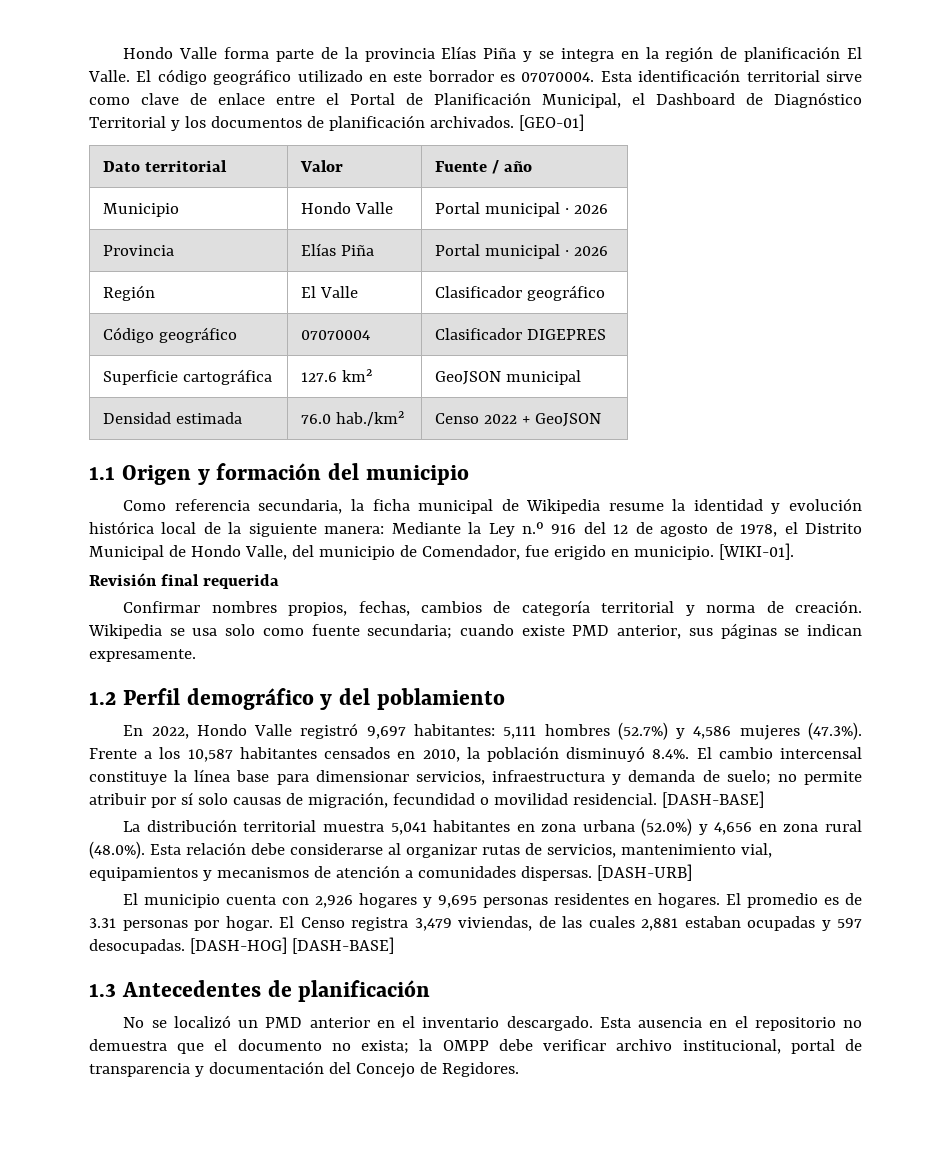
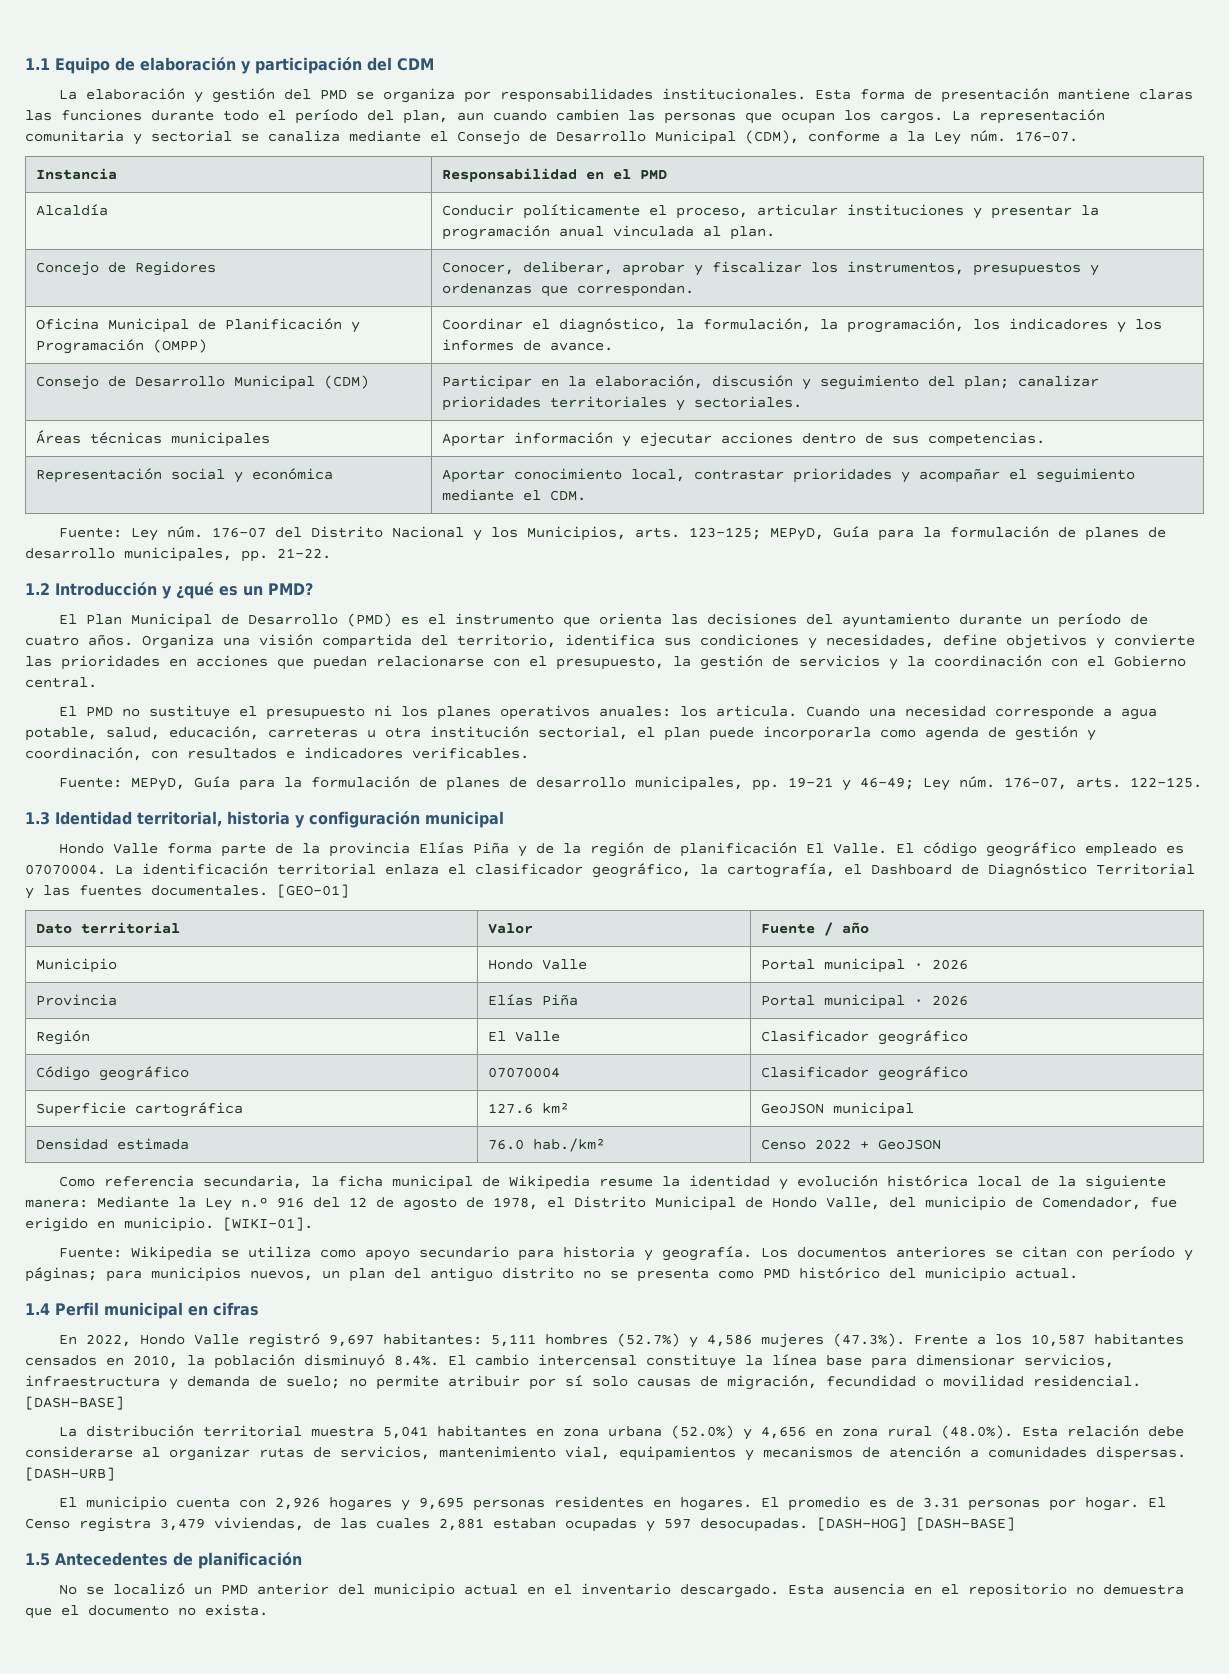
+ 1.1 Equipo de elaboración y participación del CDM
+ La elaboración y gestión del PMD se organiza por responsabilidades institucionales. Esta forma de presentación mantiene claras las funciones durante todo el período del plan, aun cuando cambien las personas que ocupan los cargos. La representación comunitaria y sectorial se canaliza mediante el Consejo de Desarrollo Municipal (CDM), conforme a la Ley núm. 176-07.
+ Instancia | Responsabilidad en el PMD
+ Alcaldía | Conducir políticamente el proceso, articular instituciones y presentar la programación anual vinculada al plan.
+ Concejo de Regidores | Conocer, deliberar, aprobar y fiscalizar los instrumentos, presupuestos y ordenanzas que correspondan.
+ Oficina Municipal de Planificación y Programación (OMPP) | Coordinar el diagnóstico, la formulación, la programación, los indicadores y los informes de avance.
+ Consejo de Desarrollo Municipal (CDM) | Participar en la elaboración, discusión y seguimiento del plan; canalizar prioridades territoriales y sectoriales.
+ Áreas técnicas municipales | Aportar información y ejecutar acciones dentro de sus competencias.
+ Representación social y económica | Aportar conocimiento local, contrastar prioridades y acompañar el seguimiento mediante el CDM.
+ Fuente: Ley núm. 176-07 del Distrito Nacional y los Municipios, arts. 123–125; MEPyD, Guía para la formulación de planes de desarrollo municipales, pp. 21–22.
+ 1.2 Introducción y ¿qué es un PMD?
+ El Plan Municipal de Desarrollo (PMD) es el instrumento que orienta las decisiones del ayuntamiento durante un período de cuatro años. Organiza una visión compartida del territorio, identifica sus condiciones y necesidades, define objetivos y convierte las prioridades en acciones que puedan relacionarse con el presupuesto, la gestión de servicios y la coordinación con el Gobierno central.
+ El PMD no sustituye el presupuesto ni los planes operativos anuales: los articula. Cuando una necesidad corresponde a agua potable, salud, educación, carreteras u otra institución sectorial, el plan puede incorporarla como agenda de gestión y coordinación, con resultados e indicadores verificables.
+ Fuente: MEPyD, Guía para la formulación de planes de desarrollo municipales, pp. 19–21 y 46–49; Ley núm. 176-07, arts. 122–125.
+ 1.3 Identidad territorial, historia y configuración municipal
- Hondo Valle forma parte de la provincia Elías Piña y se integra en la región de planificación El Valle.
+ Hondo Valle forma parte de la provincia Elías Piña y de la región de planificación El Valle.
- El código geográfico utilizado en este borrador es 07070004.
+ El código geográfico empleado es 07070004.
- Esta identificación territorial sirve como clave de enlace entre el Portal de Planificación Municipal, el Dashboard de Diagnóstico Territorial y los documentos de planificación archivados.
+ La identificación territorial enlaza el clasificador geográfico, la cartografía, el Dashboard de Diagnóstico Territorial y las fuentes documentales.
- Código geográfico | 07070004 | Clasificador DIGEPRES
+ Código geográfico | 07070004 | Clasificador geográfico
- 1.1 Origen y formación del municipio
- Revisión final requerida
- Confirmar nombres propios, fechas, cambios de categoría territorial y norma de creación. Wikipedia se usa solo como fuente secundaria; cuando existe PMD anterior, sus páginas se indican expresamente.
- 1.2 Perfil demográfico y del poblamiento
+ Fuente: Wikipedia se utiliza como apoyo secundario para historia y geografía. Los documentos anteriores se citan con período y páginas; para municipios nuevos, un plan del antiguo distrito no se presenta como PMD histórico del municipio actual.
+ 1.4 Perfil municipal en cifras
- 1.3 Antecedentes de planificación
+ 1.5 Antecedentes de planificación
- No se localizó un PMD anterior en el inventario descargado.
+ No se localizó un PMD anterior del municipio actual en el inventario descargado.
- Esta ausencia en el repositorio no demuestra que el documento no exista; la OMPP debe verificar archivo institucional, portal de transparencia y documentación del Concejo de Regidores.
+ Esta ausencia en el repositorio no demuestra que el documento no exista.

